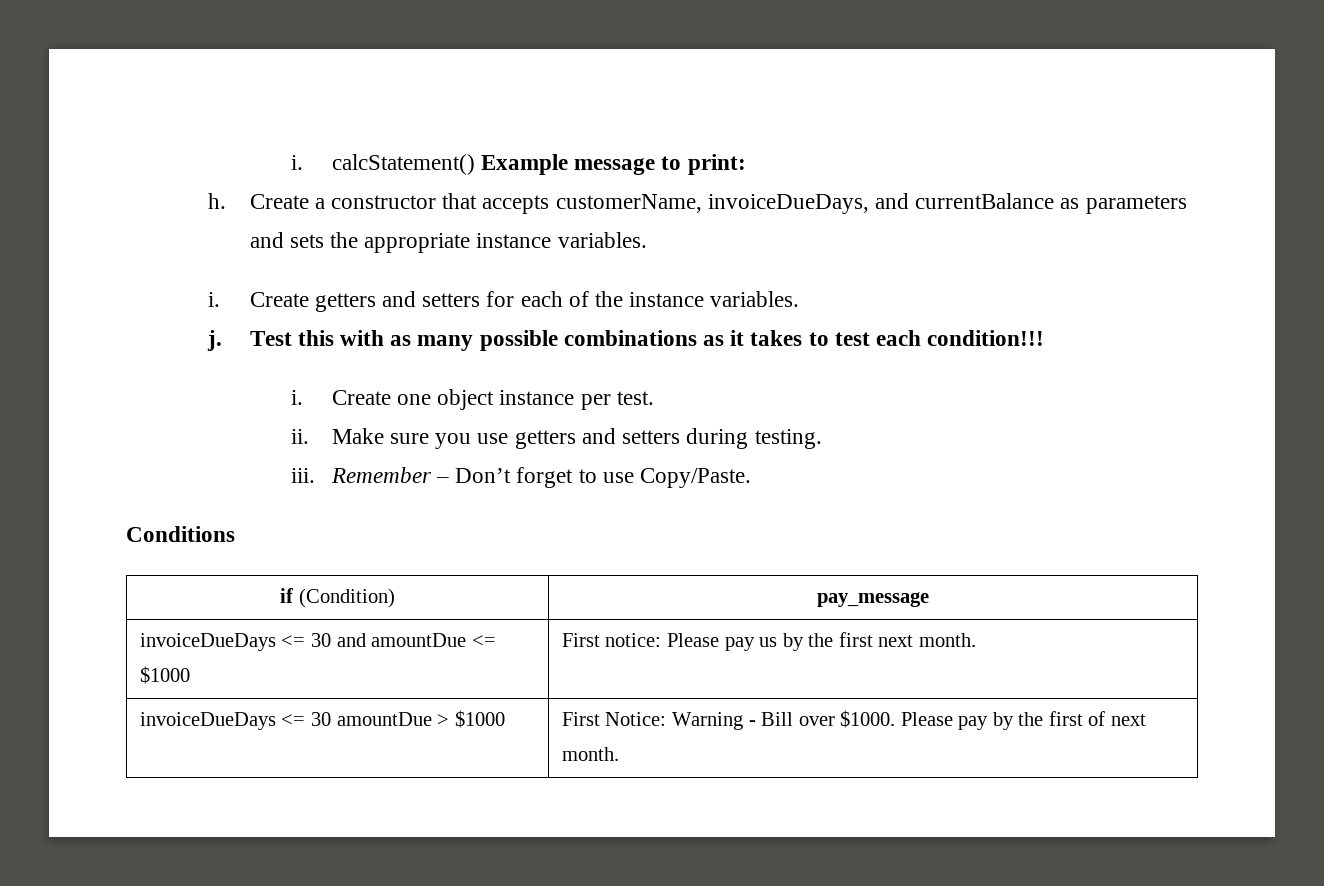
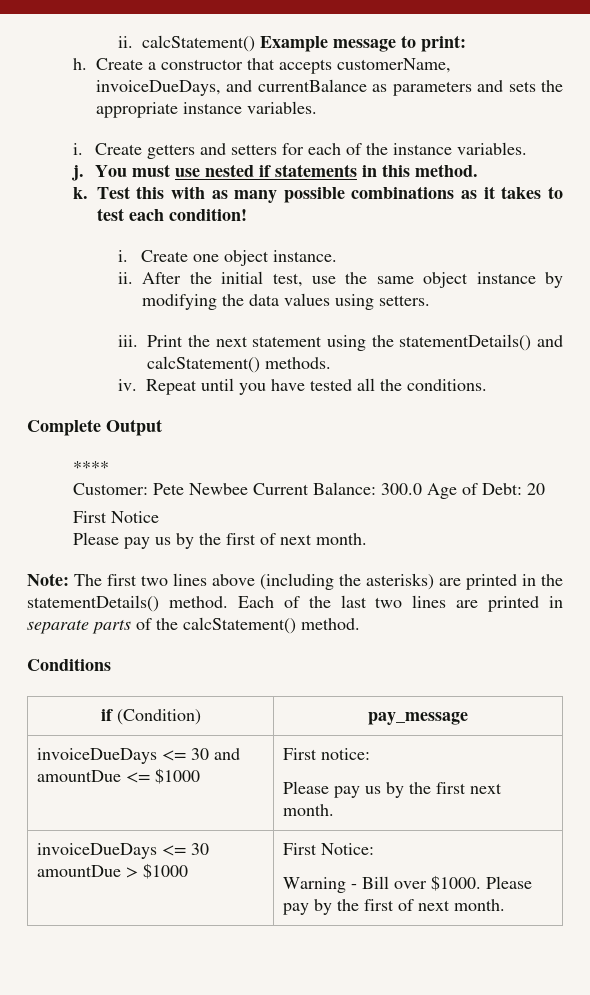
- i. calcStatement() Example message to print:
+ ii. calcStatement() Example message to print:
+ You must use nested if statements in this method.
+ k.
- Test this with as many possible combinations as it takes to test each condition!!!
+ Test this with as many possible combinations as it takes to test each condition!
- Create one object instance per test.
- ii. Make sure you use getters and setters during testing.
- iii. Remember – Don’t forget to use Copy/Paste.
+ Create one object instance.
+ ii. After the initial test, use the same object instance by modifying the data values using setters.
+ iii. Print the next statement using the statementDetails() and calcStatement() methods.
+ iv. Repeat until you have tested all the conditions.
+ Complete Output
+ ****
+ Customer: Pete Newbee Current Balance: 300.0 Age of Debt: 20
+ First Notice
+ Please pay us by the first of next month.
+ Note: The first two lines above (including the asterisks) are printed in the statementDetails() method. Each of the last two lines are printed in separate parts of the calcStatement() method.
- invoiceDueDays <= 30 and amountDue <= $1000 | First notice: Please pay us by the first next month.
+ invoiceDueDays <= 30 and amountDue <= $1000 | First notice:
+ Please pay us by the first next month.
- invoiceDueDays <= 30 amountDue > $1000 | First Notice: Warning - Bill over $1000. Please pay by the first of next month.
+ invoiceDueDays <= 30 amountDue > $1000 | First Notice:
+ Warning - Bill over $1000. Please pay by the first of next month.

